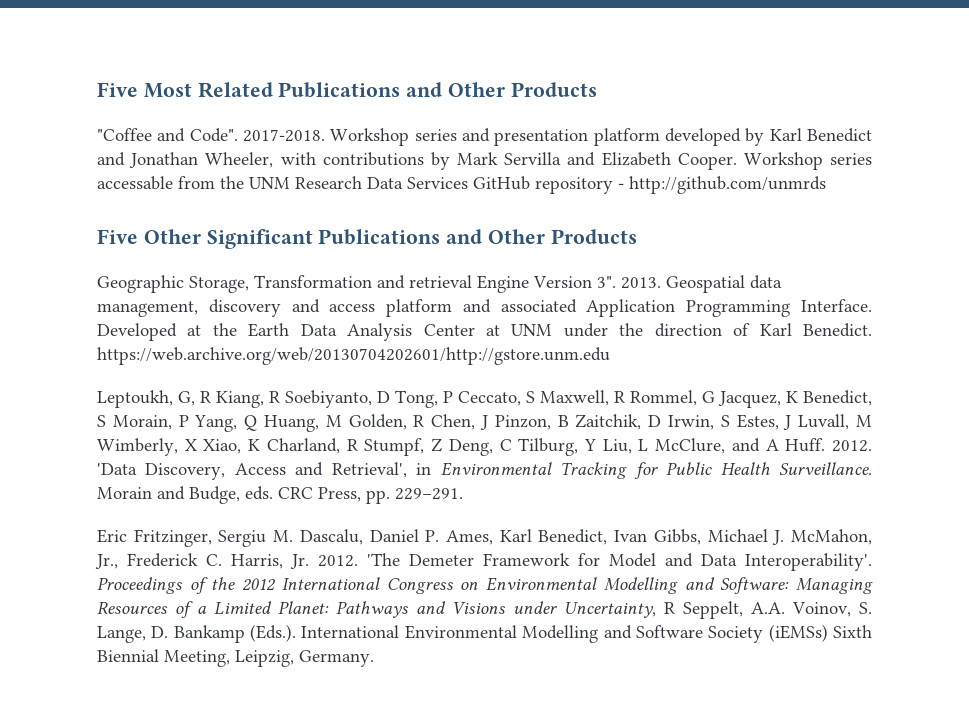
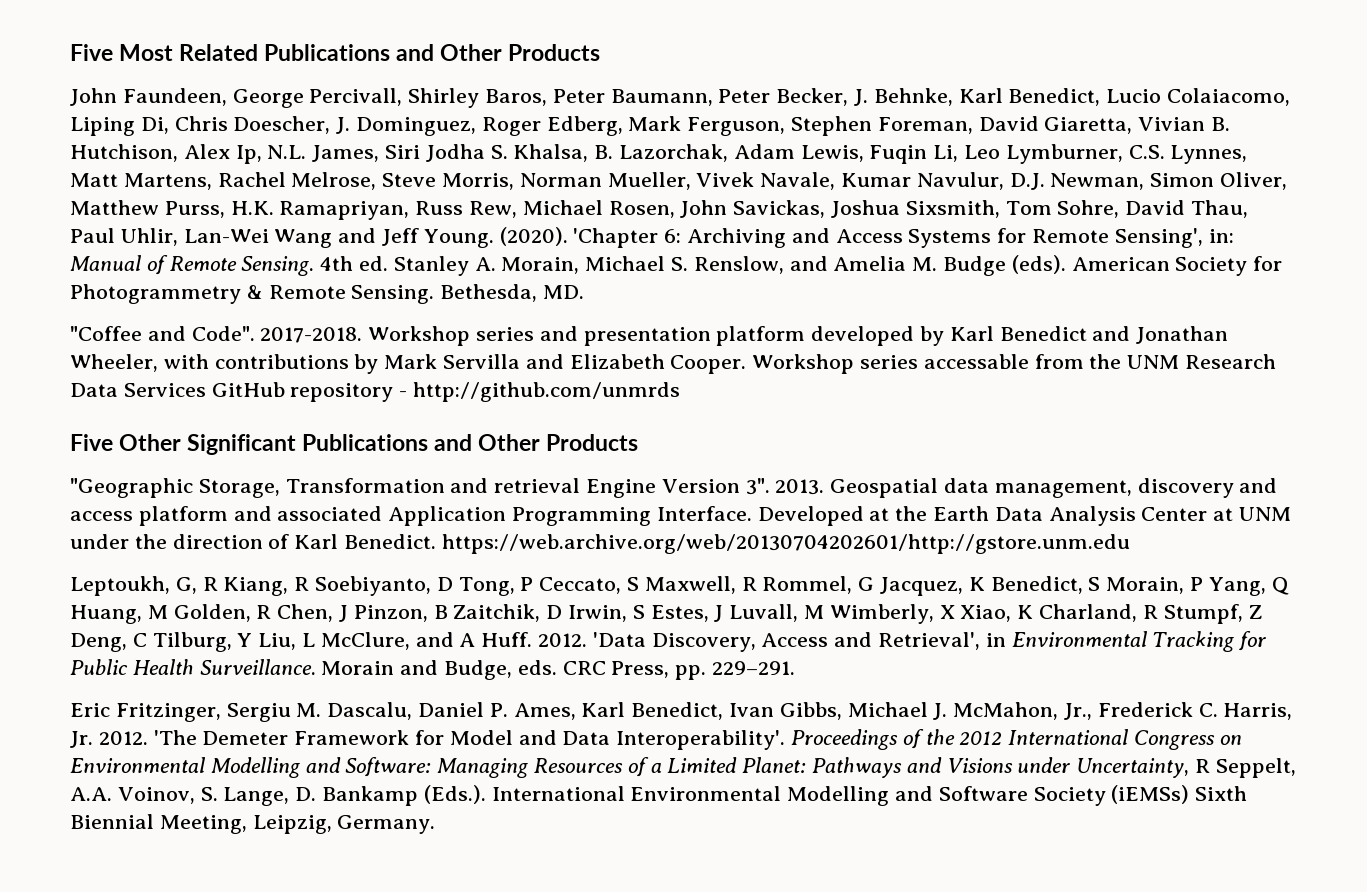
+ John Faundeen, George Percivall, Shirley Baros, Peter Baumann, Peter Becker, J. Behnke, Karl Benedict, Lucio Colaiacomo, Liping Di, Chris Doescher, J. Dominguez, Roger Edberg, Mark Ferguson, Stephen Foreman, David Giaretta, Vivian B. Hutchison, Alex Ip, N.L. James, Siri Jodha S. Khalsa, B. Lazorchak, Adam Lewis, Fuqin Li, Leo Lymburner, C.S. Lynnes, Matt Martens, Rachel Melrose, Steve Morris, Norman Mueller, Vivek Navale, Kumar Navulur, D.J. Newman, Simon Oliver, Matthew Purss, H.K. Ramapriyan, Russ Rew, Michael Rosen, John Savickas, Joshua Sixsmith, Tom Sohre, David Thau, Paul Uhlir, Lan-Wei Wang and Jeff Young. (2020). 'Chapter 6: Archiving and Access Systems for Remote Sensing', in: Manual of Remote Sensing. 4th ed. Stanley A. Morain, Michael S. Renslow, and Amelia M. Budge (eds). American Society for Photogrammetry & Remote Sensing. Bethesda, MD.
- Geographic Storage, Transformation and retrieval Engine Version 3".
+ "Geographic Storage, Transformation and retrieval Engine Version 3".

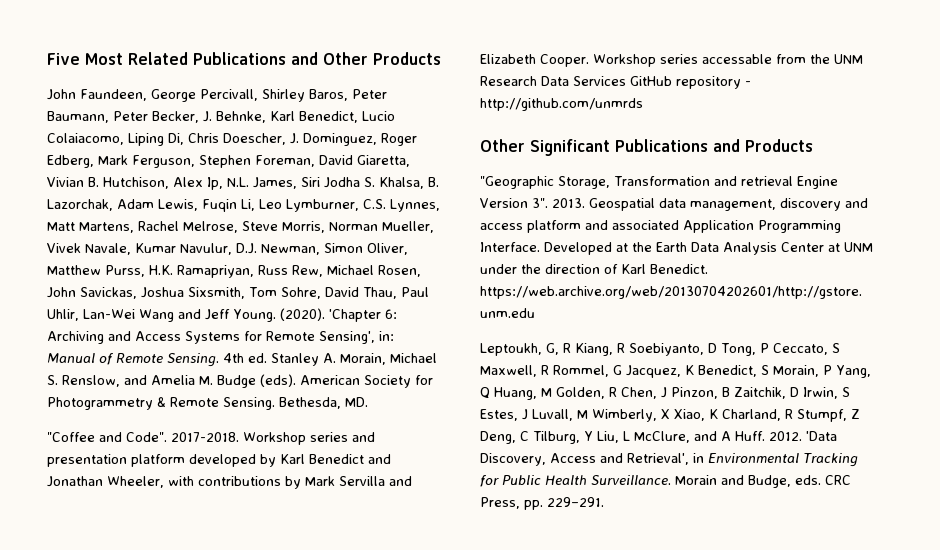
- Five Other Significant Publications and Other Products
+ Other Significant Publications and Products
- Eric Fritzinger, Sergiu M. Dascalu, Daniel P. Ames, Karl Benedict, Ivan Gibbs, Michael J. McMahon, Jr., Frederick C. Harris, Jr. 2012. 'The Demeter Framework for Model and Data Interoperability'. Proceedings of the 2012 International Congress on Environmental Modelling and Software: Managing Resources of a Limited Planet: Pathways and Visions under Uncertainty, R Seppelt, A.A. Voinov, S. Lange, D. Bankamp (Eds.). International Environmental Modelling and Software Society (iEMSs) Sixth Biennial Meeting, Leipzig, Germany.

